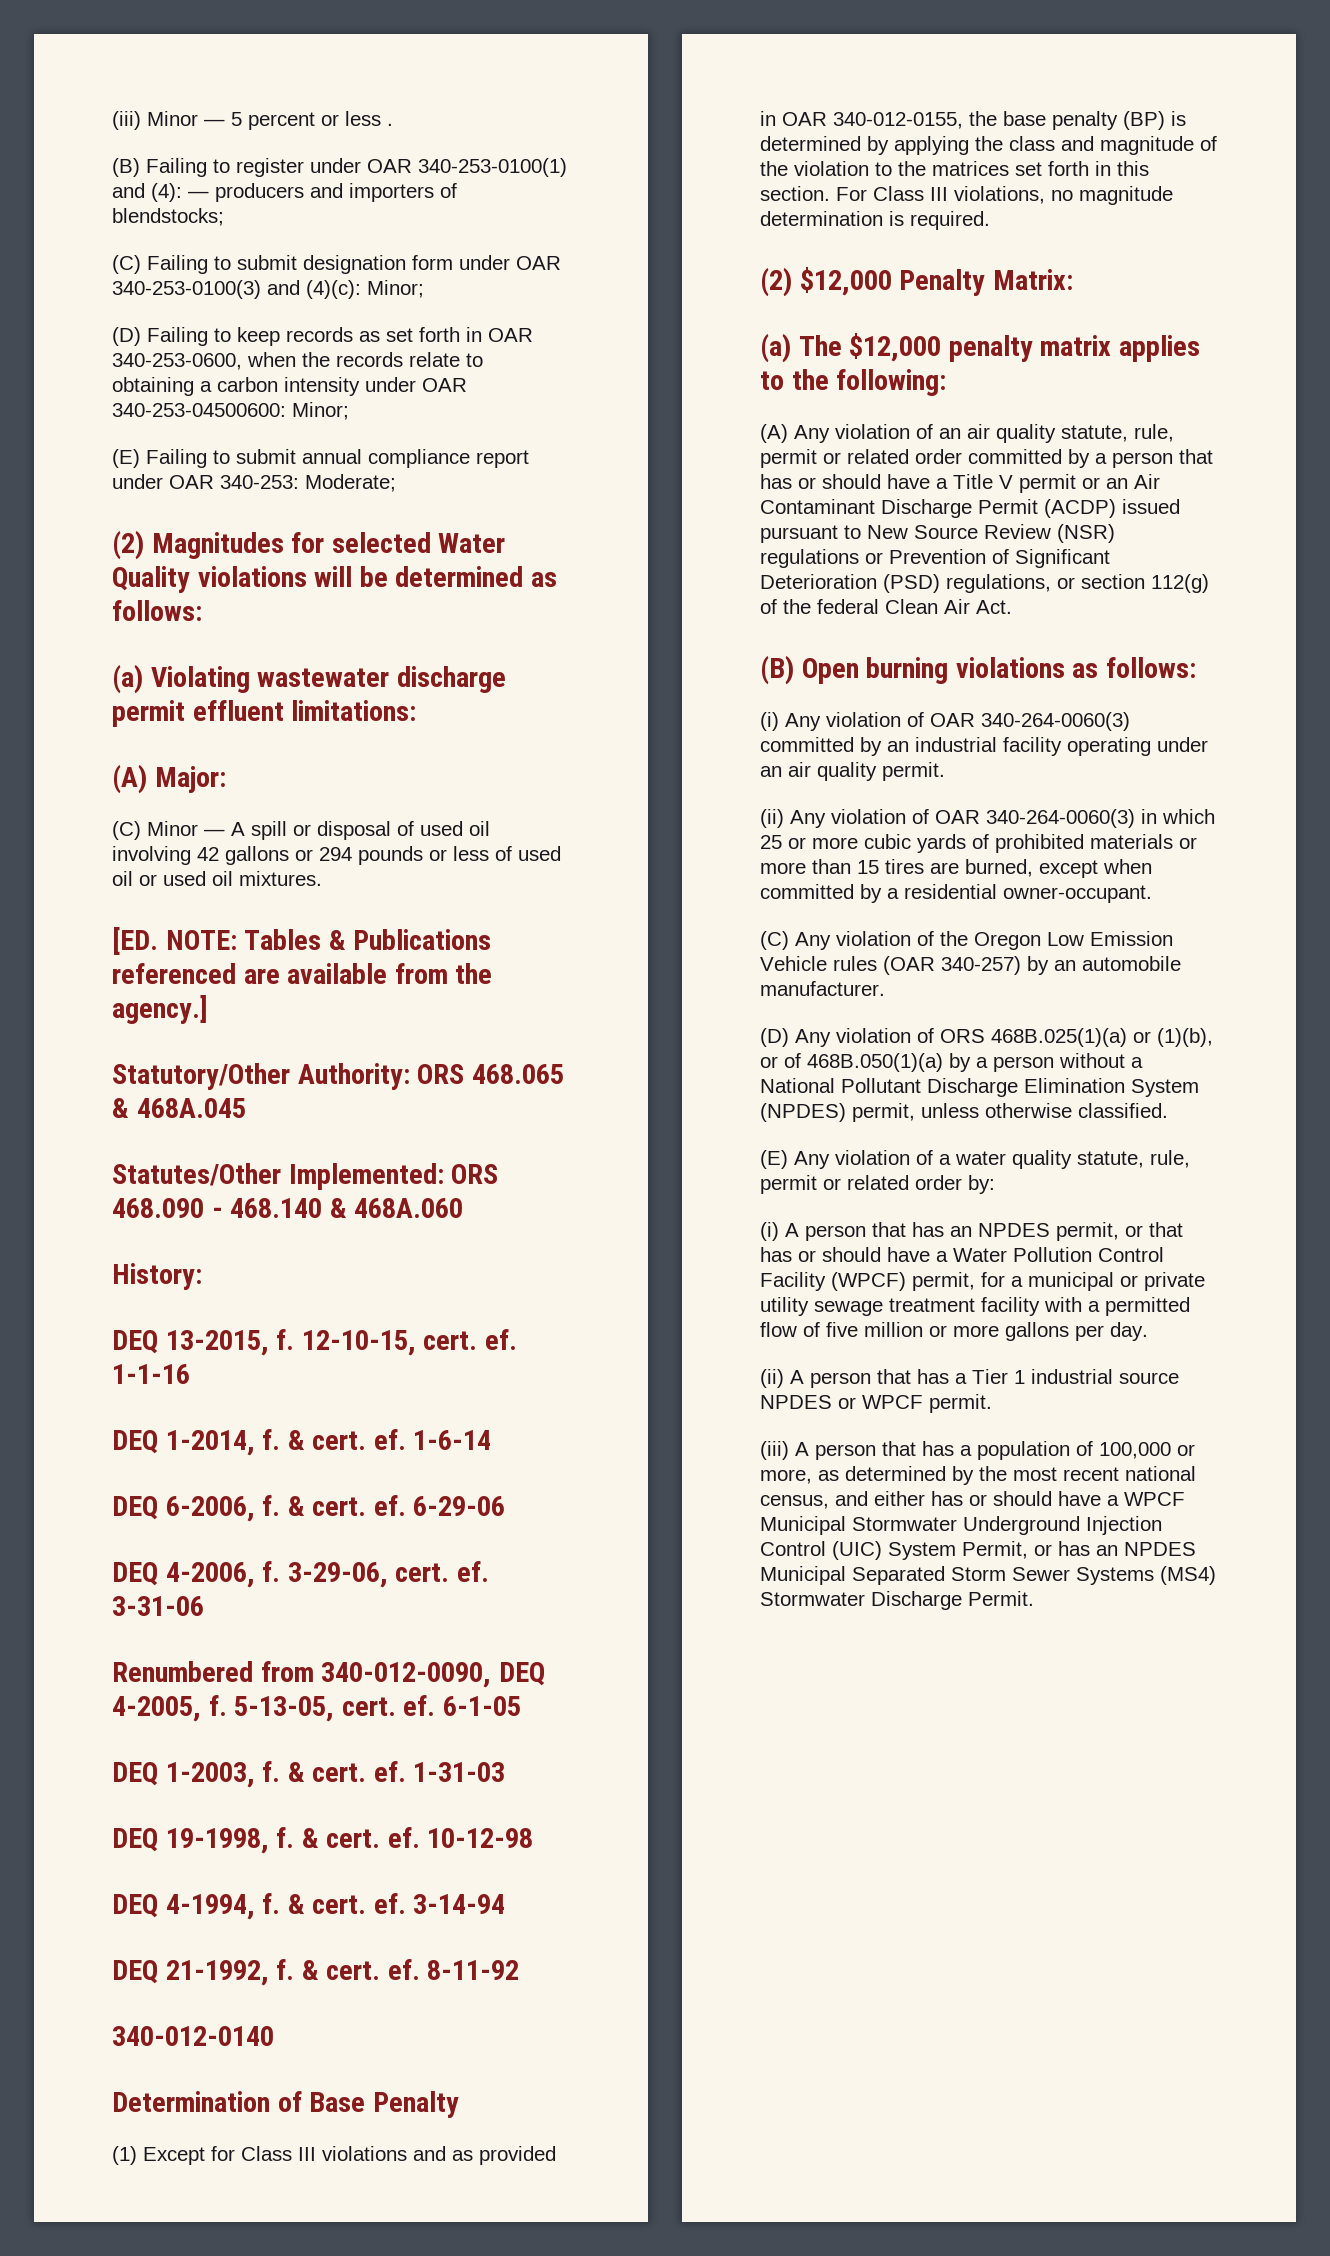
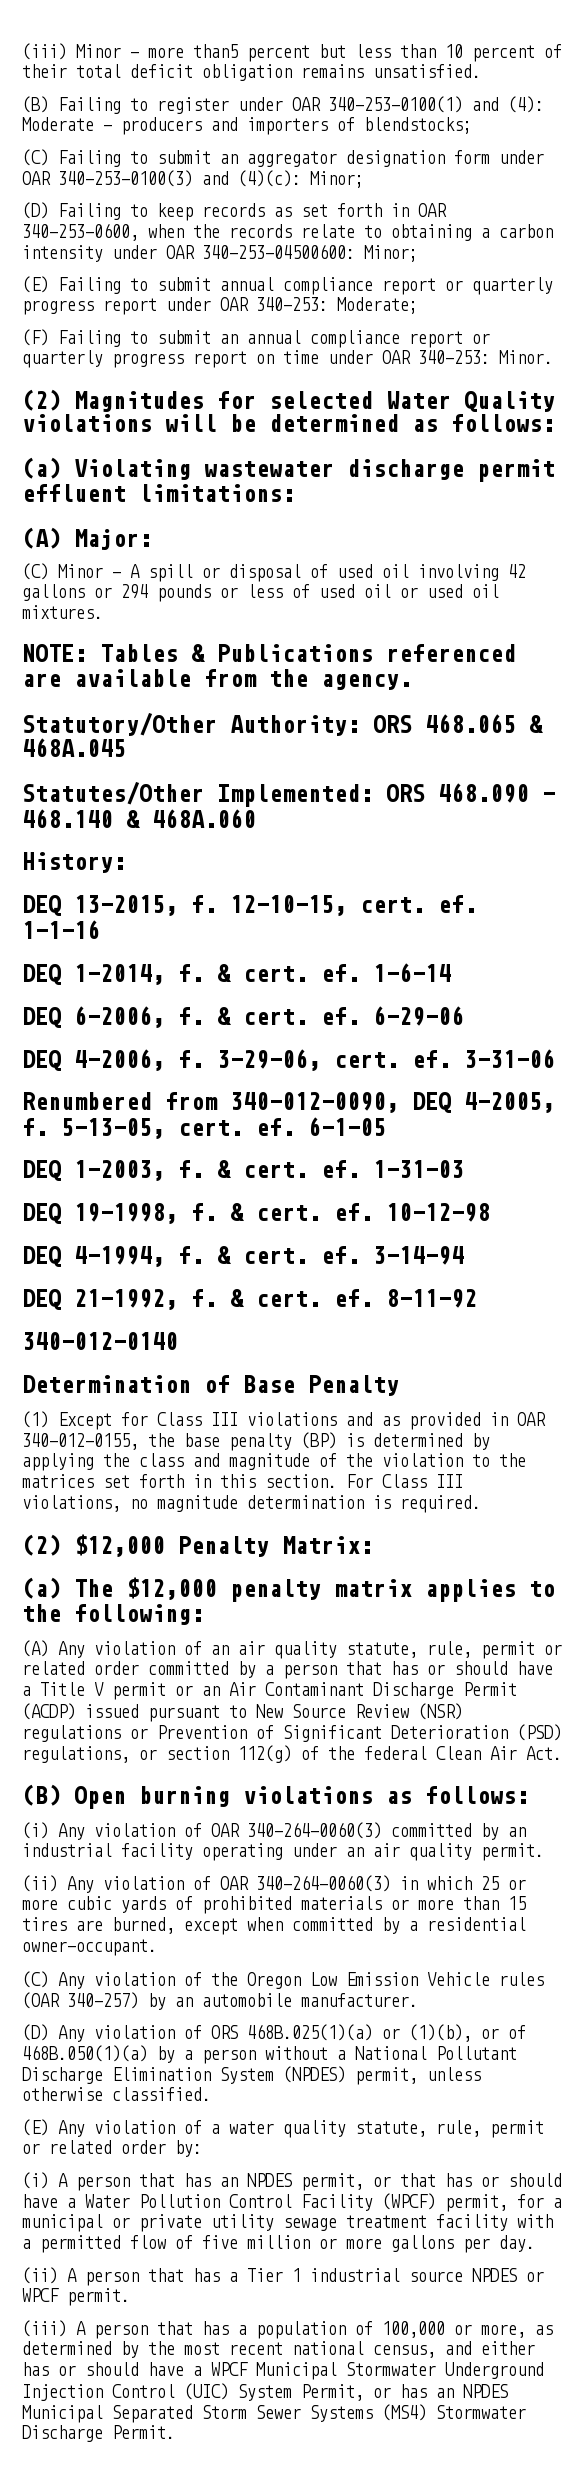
- (iii) Minor — 5 percent or less .
+ (iii) Minor — more than5 percent but less than 10 percent of their total deficit obligation remains unsatisfied.
- (B) Failing to register under OAR 340-253-0100(1) and (4): — producers and importers of blendstocks;
+ (B) Failing to register under OAR 340-253-0100(1) and (4): Moderate — producers and importers of blendstocks;
- (C) Failing to submit designation form under OAR 340-253-0100(3) and (4)(c): Minor;
+ (C) Failing to submit an aggregator designation form under OAR 340-253-0100(3) and (4)(c): Minor;
- (E) Failing to submit annual compliance report under OAR 340-253: Moderate;
+ (E) Failing to submit annual compliance report or quarterly progress report under OAR 340-253: Moderate;
+ (F) Failing to submit an annual compliance report or quarterly progress report on time under OAR 340-253: Minor.
- [ED. NOTE: Tables & Publications referenced are available from the agency.]
+ NOTE: Tables & Publications referenced are available from the agency.

